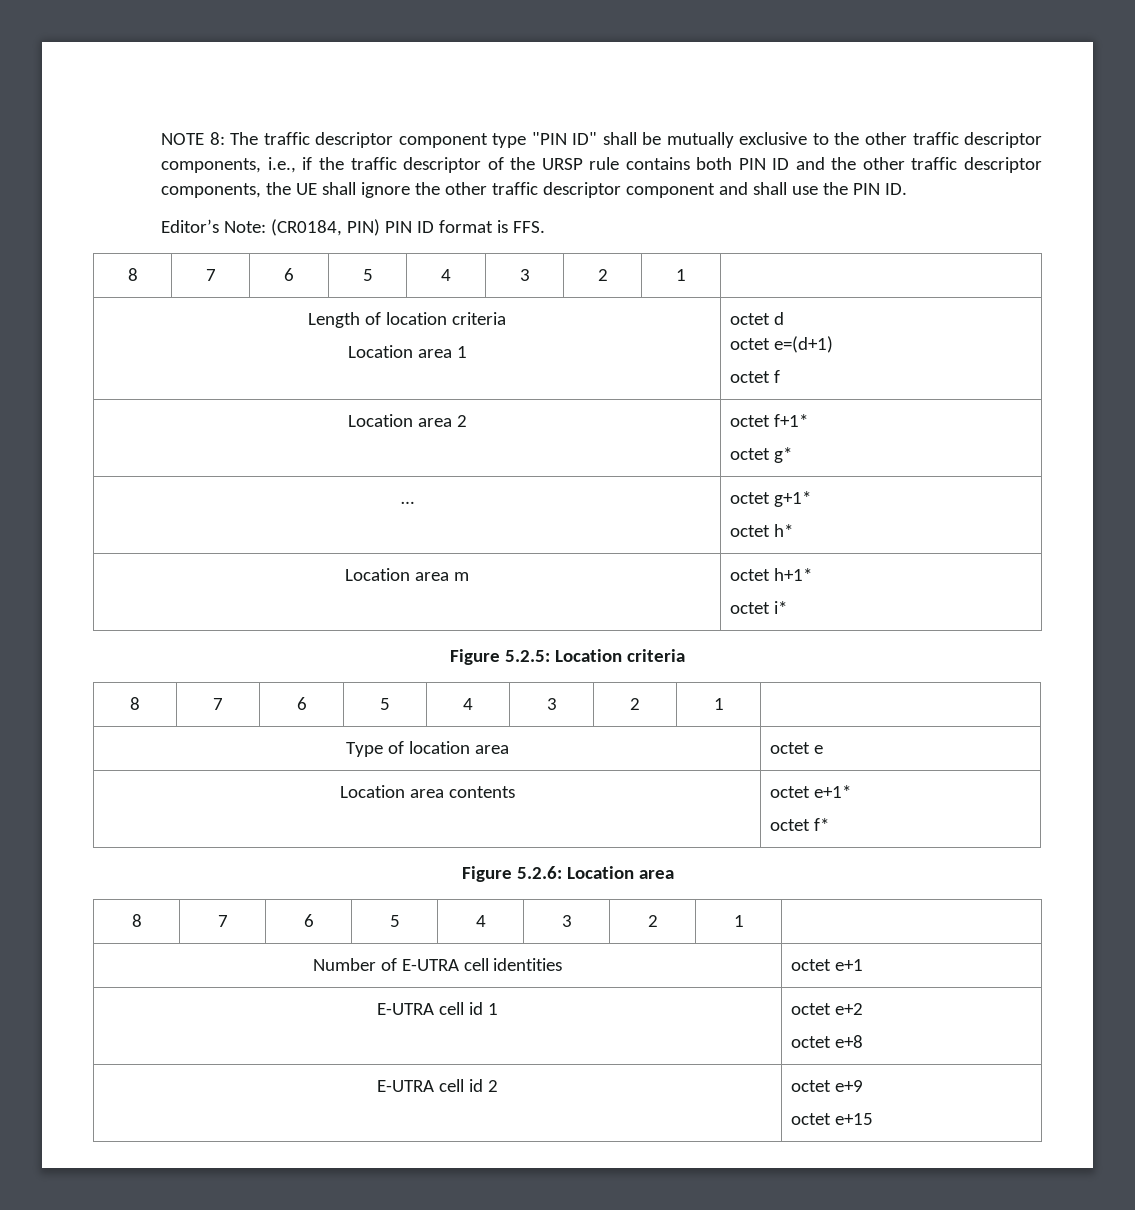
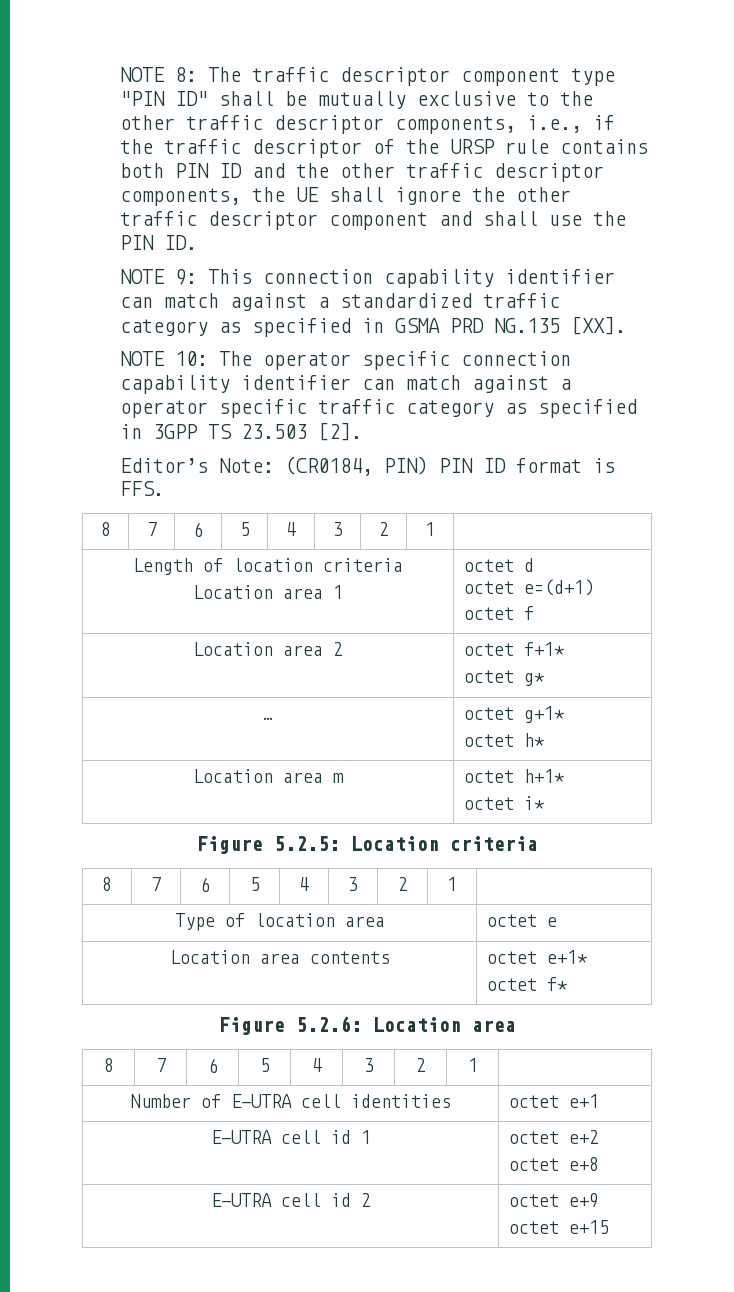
+ NOTE 9: This connection capability identifier can match against a standardized traffic category as specified in GSMA PRD NG.135 [XX].
+ NOTE 10: The operator specific connection capability identifier can match against a operator specific traffic category as specified in 3GPP TS 23.503 [2].

